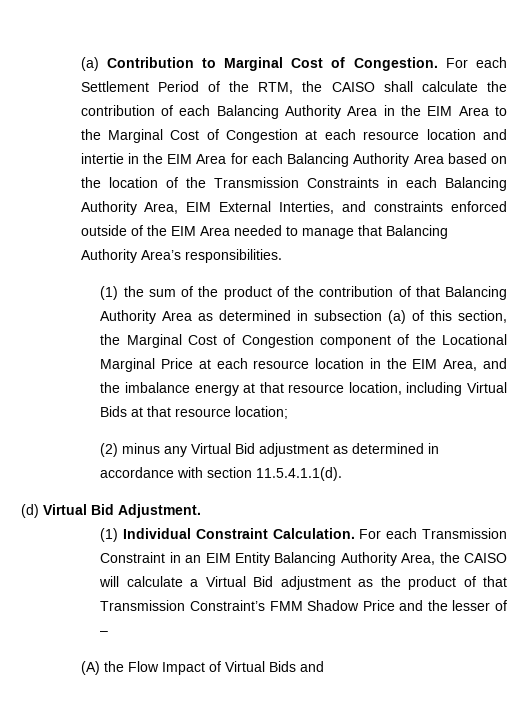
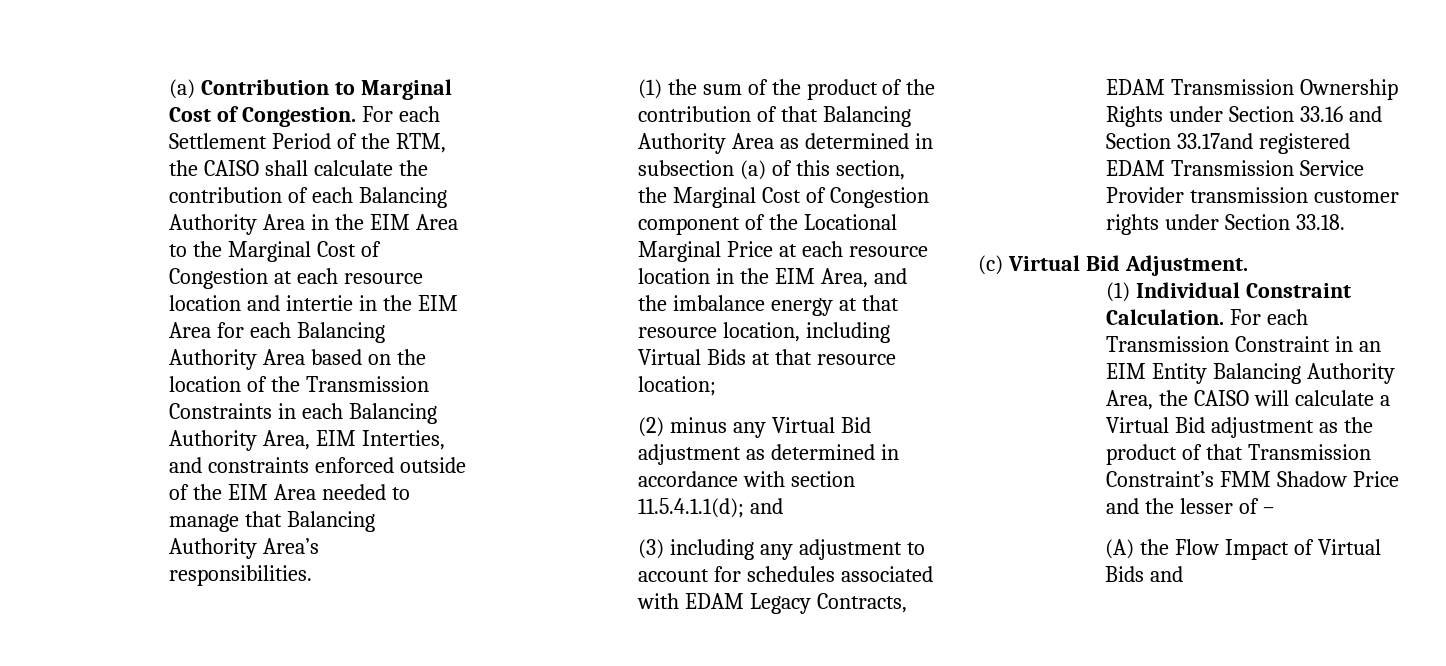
- For each Settlement Period of the RTM, the CAISO shall calculate the contribution of each Balancing Authority Area in the EIM Area to the Marginal Cost of Congestion at each resource location and intertie in the EIM Area for each Balancing Authority Area based on the location of the Transmission Constraints in each Balancing Authority Area, EIM External Interties, and constraints enforced outside of the EIM Area needed to manage that Balancing Authority Area’s responsibilities.
+ For each Settlement Period of the RTM, the CAISO shall calculate the contribution of each Balancing Authority Area in the EIM Area to the Marginal Cost of Congestion at each resource location and intertie in the EIM Area for each Balancing Authority Area based on the location of the Transmission Constraints in each Balancing Authority Area, EIM Interties, and constraints enforced outside of the EIM Area needed to manage that Balancing Authority Area’s responsibilities.
- (2) minus any Virtual Bid adjustment as determined in accordance with section 11.5.4.1.1(d).
- (d) Virtual Bid Adjustment.
+ (2) minus any Virtual Bid adjustment as determined in accordance with section 11.5.4.1.1(d); and
+ (3) including any adjustment to account for schedules associated with EDAM Legacy Contracts, EDAM Transmission Ownership Rights under Section 33.16 and Section 33.17and registered EDAM Transmission Service Provider transmission customer rights under Section 33.18.
+ (c) Virtual Bid Adjustment.

